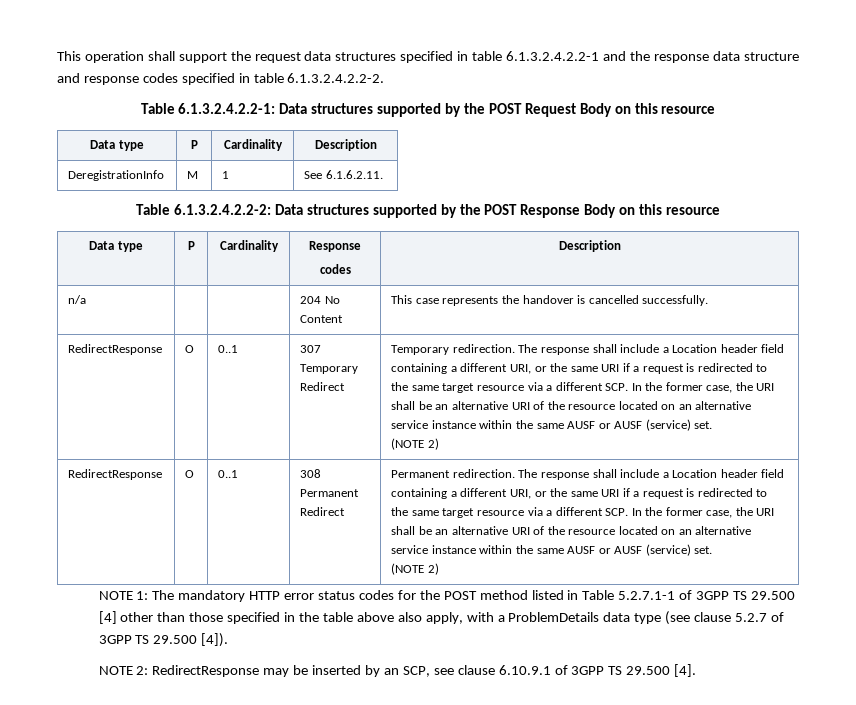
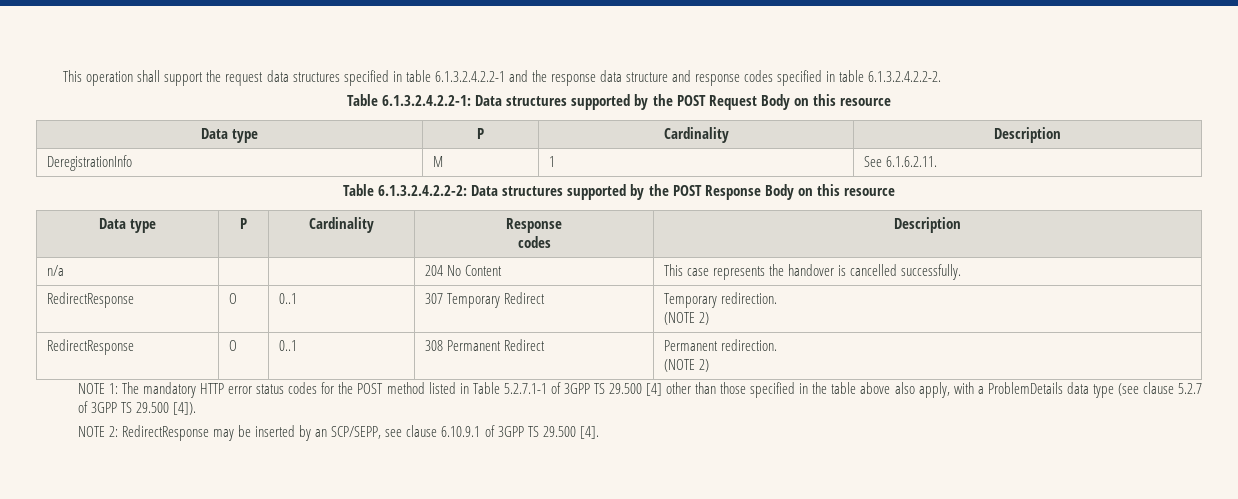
- Temporary redirection. The response shall include a Location header field containing a different URI, or the same URI if a request is redirected to the same target resource via a different SCP. In the former case, the URI shall be an alternative URI of the resource located on an alternative service instance within the same AUSF or AUSF (service) set.
+ Temporary redirection.
- Permanent redirection. The response shall include a Location header field containing a different URI, or the same URI if a request is redirected to the same target resource via a different SCP. In the former case, the URI shall be an alternative URI of the resource located on an alternative service instance within the same AUSF or AUSF (service) set.
+ Permanent redirection.
- NOTE 2: RedirectResponse may be inserted by an SCP, see clause 6.10.9.1 of 3GPP TS 29.500 [4].
+ NOTE 2: RedirectResponse may be inserted by an SCP/SEPP, see clause 6.10.9.1 of 3GPP TS 29.500 [4].

